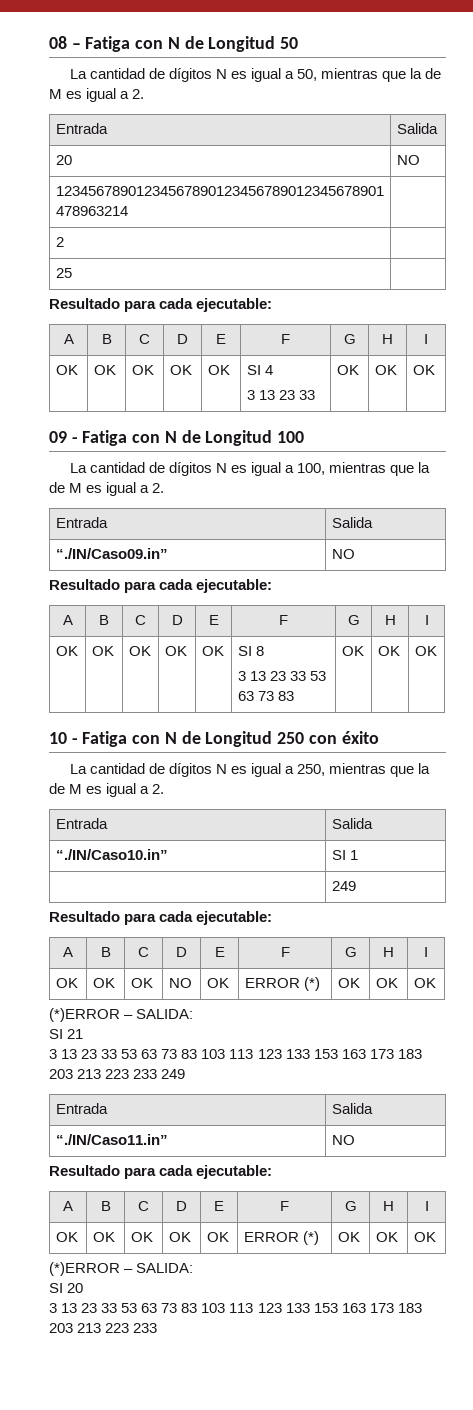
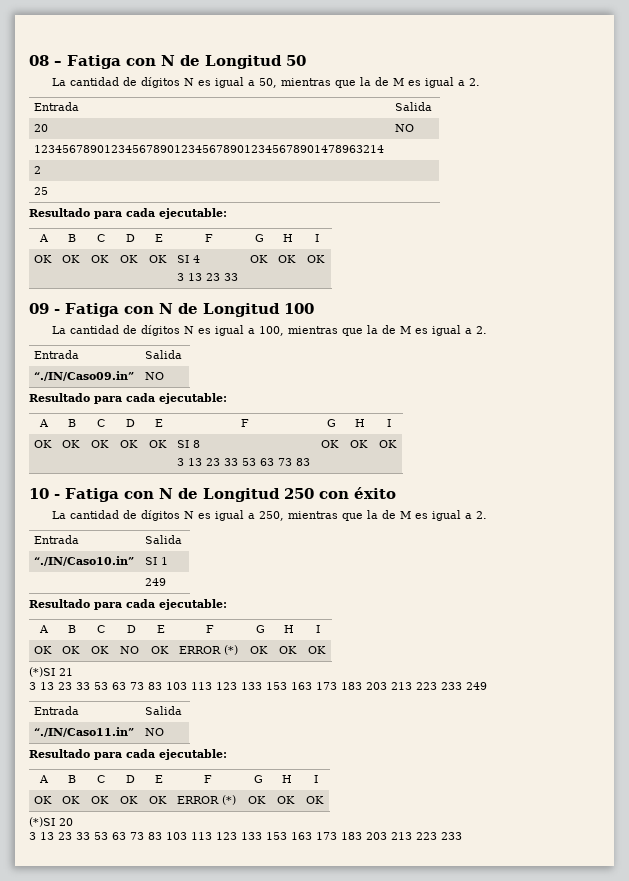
  OK | OK | OK | NO | OK | ERROR (*) | OK | OK | OK
- (*)ERROR – SALIDA:
- SI 21
+ (*)SI 21
  OK | OK | OK | OK | OK | ERROR (*) | OK | OK | OK
- (*)ERROR – SALIDA:
- SI 20
+ (*)SI 20

